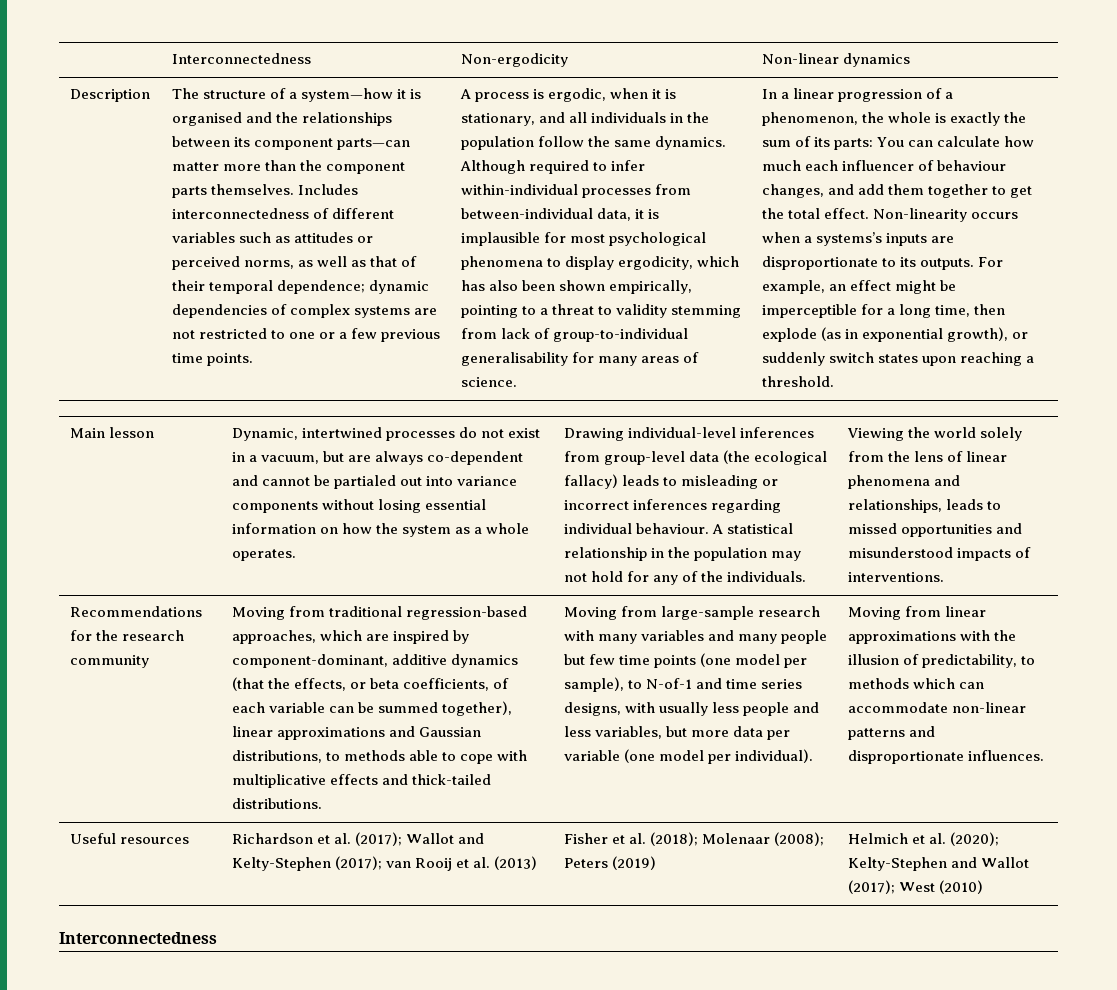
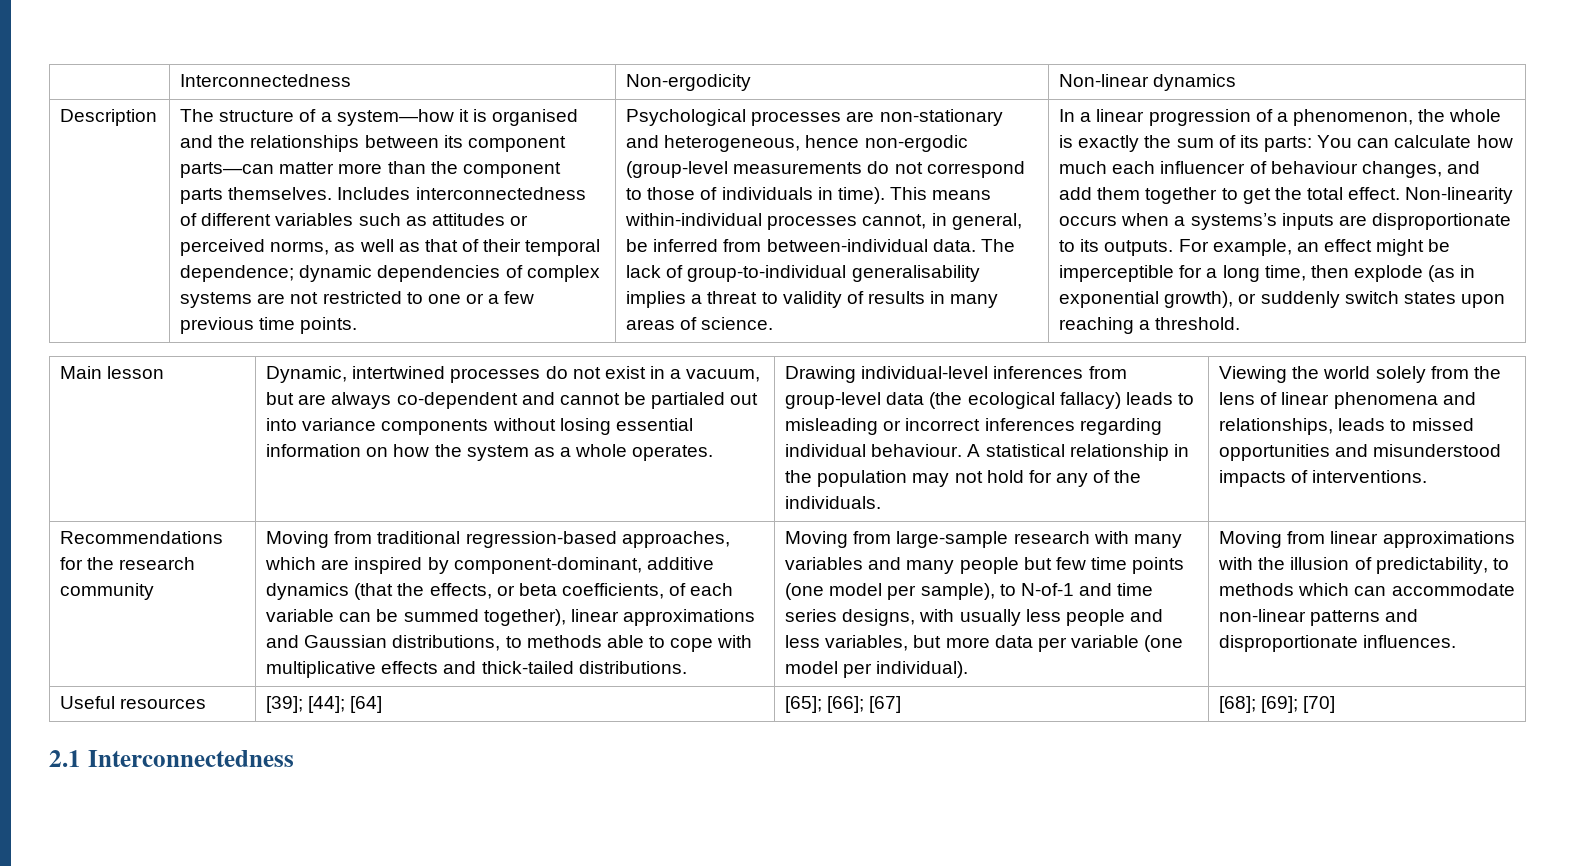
- A process is ergodic, when it is stationary, and all individuals in the population follow the same dynamics. Although required to infer within-individual processes from between-individual data, it is implausible for most psychological phenomena to display ergodicity, which has also been shown empirically, pointing to a threat to validity stemming from lack of group-to-individual generalisability for many areas of science.
+ Psychological processes are non-stationary and heterogeneous, hence non-ergodic (group-level measurements do not correspond to those of individuals in time). This means within-individual processes cannot, in general, be inferred from between-individual data. The lack of group-to-individual generalisability implies a threat to validity of results in many areas of science.
- Useful resources | Richardson et al. (2017); Wallot and Kelty-Stephen (2017); van Rooij et al. (2013) | Fisher et al. (2018); Molenaar (2008); Peters (2019) | Helmich et al. (2020); Kelty-Stephen and Wallot (2017); West (2010)
- Interconnectedness
+ Useful resources | [39]; [44]; [64] | [65]; [66]; [67] | [68]; [69]; [70]
+ 2.1 Interconnectedness

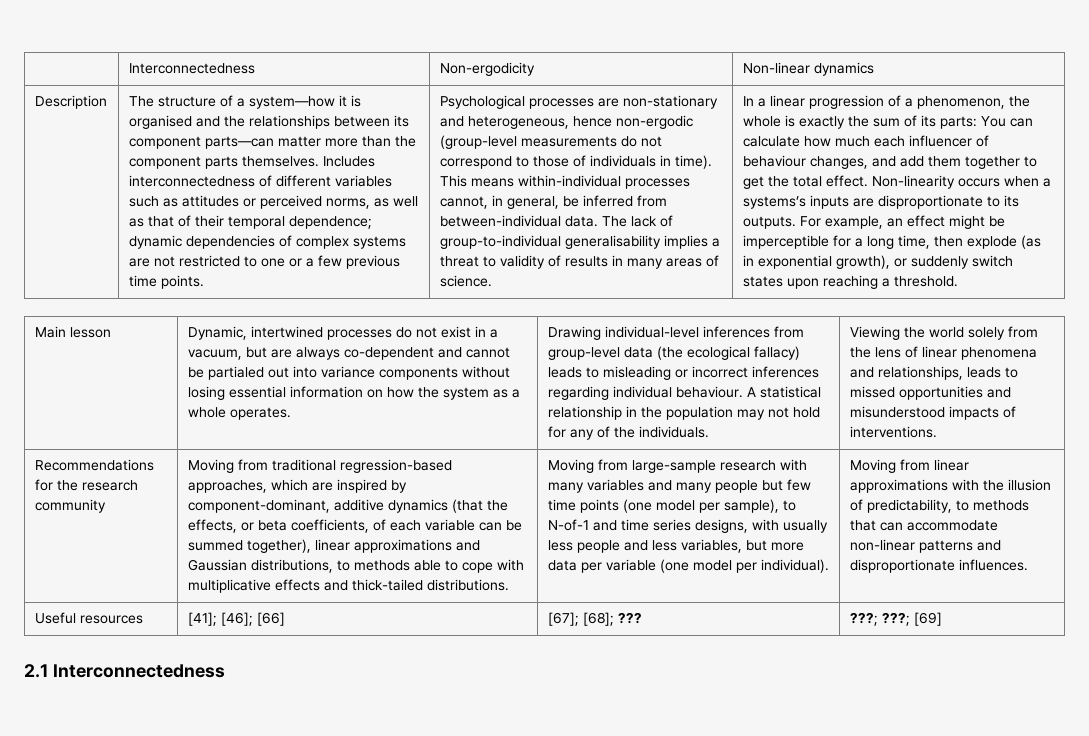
- Moving from linear approximations with the illusion of predictability, to methods which can accommodate non-linear patterns and disproportionate influences.
+ Moving from linear approximations with the illusion of predictability, to methods that can accommodate non-linear patterns and disproportionate influences.
- Useful resources | [39]; [44]; [64] | [65]; [66]; [67] | [68]; [69]; [70]
+ Useful resources | [41]; [46]; [66] | [67]; [68]; ??? | ???; ???; [69]

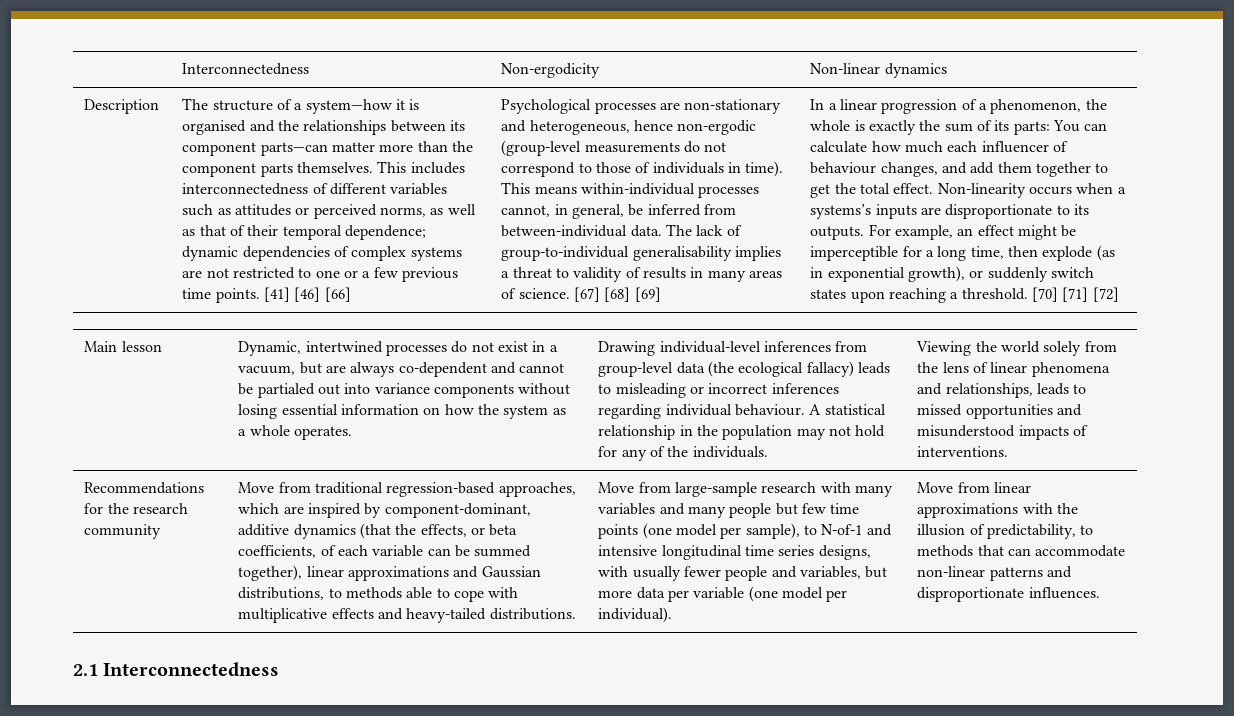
- Includes interconnectedness of different variables such as attitudes or perceived norms, as well as that of their temporal dependence; dynamic dependencies of complex systems are not restricted to one or a few previous time points.
+ This includes interconnectedness of different variables such as attitudes or perceived norms, as well as that of their temporal dependence; dynamic dependencies of complex systems are not restricted to one or a few previous time points. [41] [46] [66]
+ [67] [68] [69]
+ [70] [71] [72]
- Moving from traditional regression-based approaches, which are inspired by component-dominant, additive dynamics (that the effects, or beta coefficients, of each variable can be summed together), linear approximations and Gaussian distributions, to methods able to cope with multiplicative effects and thick-tailed distributions.
+ Move from traditional regression-based approaches, which are inspired by component-dominant, additive dynamics (that the effects, or beta coefficients, of each variable can be summed together), linear approximations and Gaussian distributions, to methods able to cope with multiplicative effects and heavy-tailed distributions.
- Moving from large-sample research with many variables and many people but few time points (one model per sample), to N-of-1 and time series designs, with usually less people and less variables, but more data per variable (one model per individual).
+ Move from large-sample research with many variables and many people but few time points (one model per sample), to N-of-1 and intensive longitudinal time series designs, with usually fewer people and variables, but more data per variable (one model per individual).
- Moving from linear approximations with the illusion of predictability, to methods that can accommodate non-linear patterns and disproportionate influences.
+ Move from linear approximations with the illusion of predictability, to methods that can accommodate non-linear patterns and disproportionate influences.
- Useful resources | [41]; [46]; [66] | [67]; [68]; ??? | ???; ???; [69]

